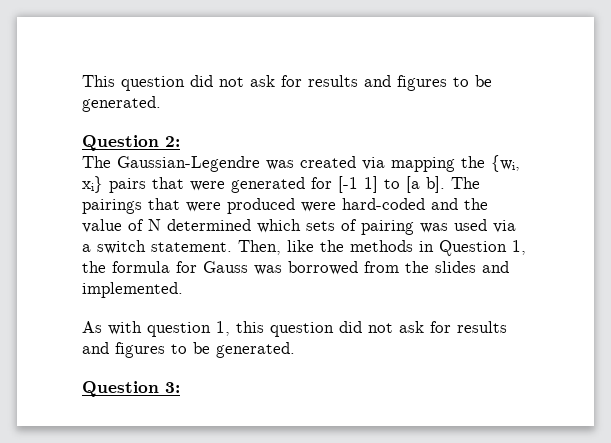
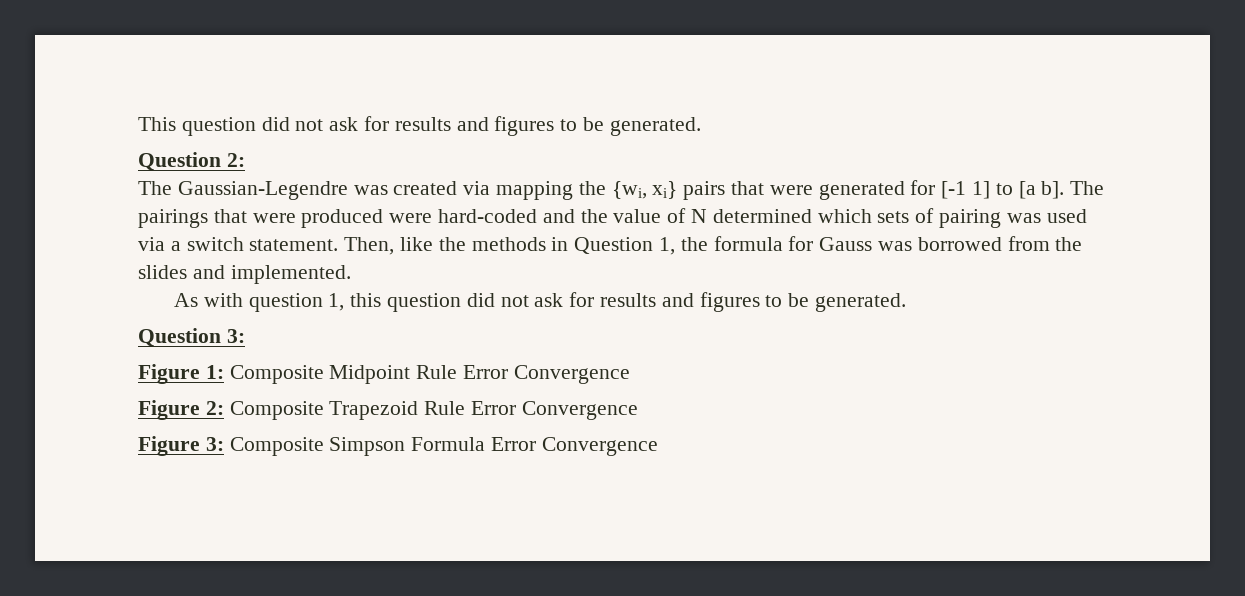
+ Figure 1: Composite Midpoint Rule Error Convergence
+ Figure 2: Composite Trapezoid Rule Error Convergence
+ Figure 3: Composite Simpson Formula Error Convergence

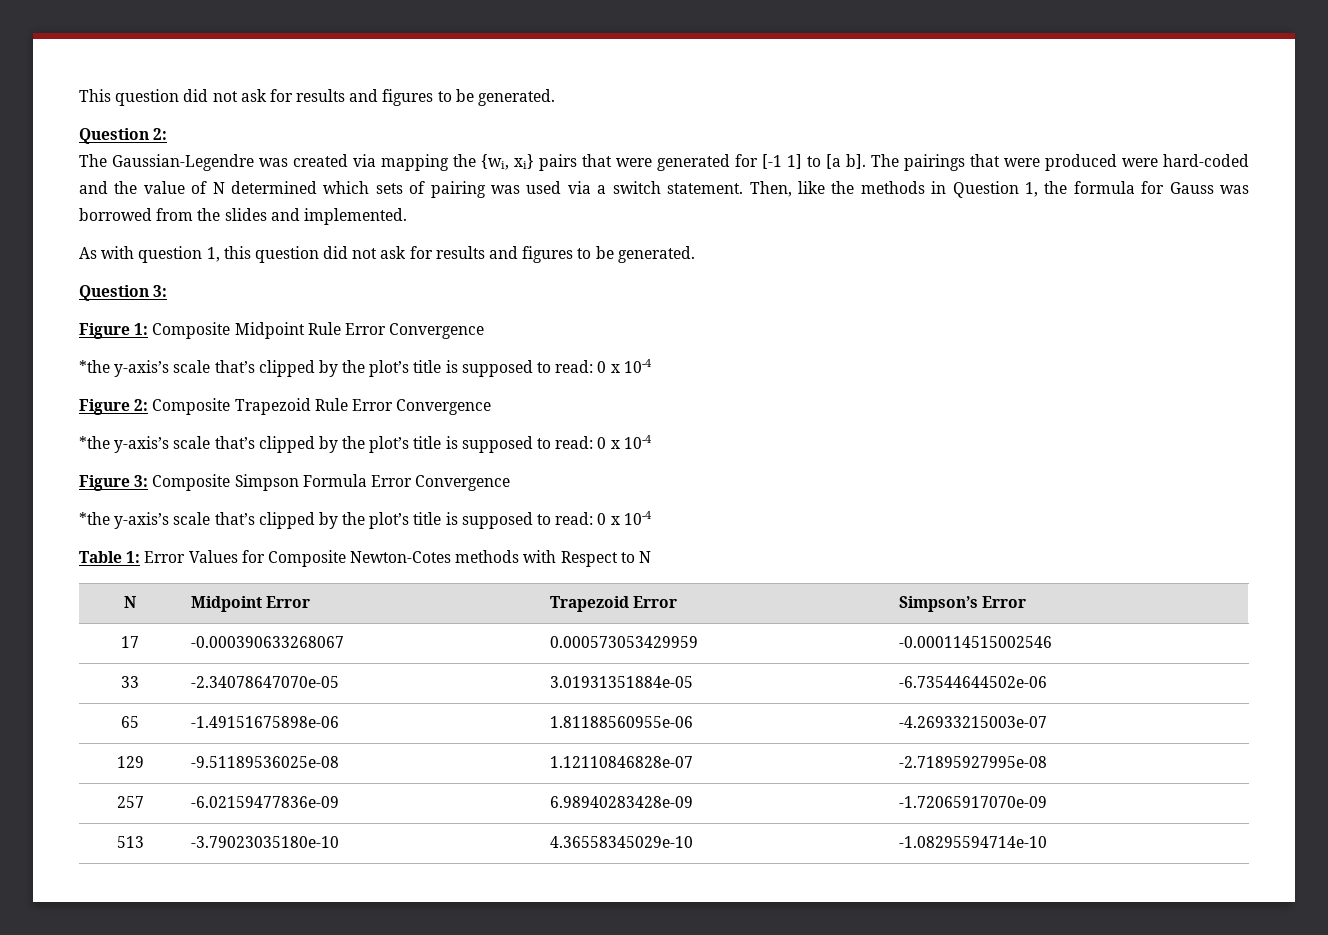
  Figure 1: Composite Midpoint Rule Error Convergence
+ *the y-axis’s scale that’s clipped by the plot’s title is supposed to read: 0 x 10-4
  Figure 2: Composite Trapezoid Rule Error Convergence
+ *the y-axis’s scale that’s clipped by the plot’s title is supposed to read: 0 x 10-4
  Figure 3: Composite Simpson Formula Error Convergence
+ *the y-axis’s scale that’s clipped by the plot’s title is supposed to read: 0 x 10-4
+ Table 1: Error Values for Composite Newton-Cotes methods with Respect to N
+ N | Midpoint Error | Trapezoid Error | Simpson’s Error
+ 17 | -0.000390633268067 | 0.000573053429959 | -0.000114515002546
+ 33 | -2.34078647070e-05 | 3.01931351884e-05 | -6.73544644502e-06
+ 65 | -1.49151675898e-06 | 1.81188560955e-06 | -4.26933215003e-07
+ 129 | -9.51189536025e-08 | 1.12110846828e-07 | -2.71895927995e-08
+ 257 | -6.02159477836e-09 | 6.98940283428e-09 | -1.72065917070e-09
+ 513 | -3.79023035180e-10 | 4.36558345029e-10 | -1.08295594714e-10

